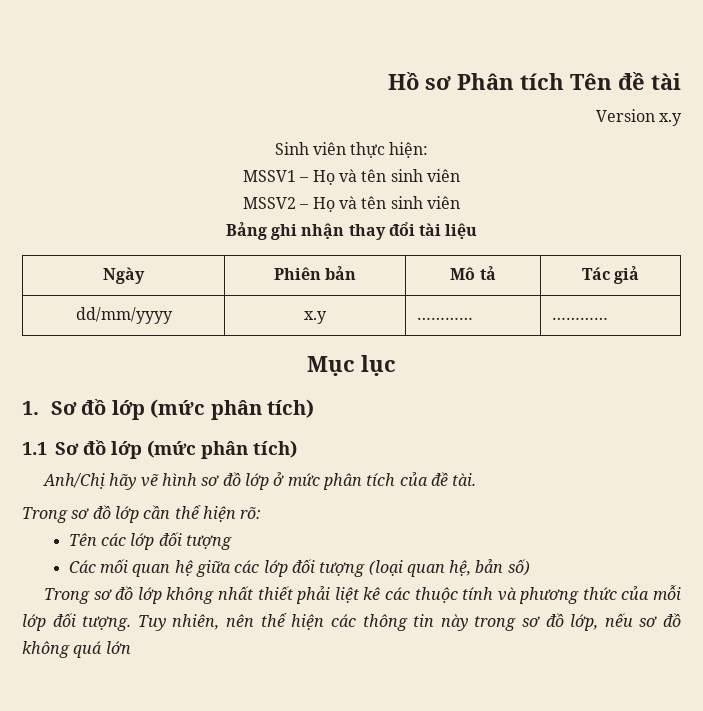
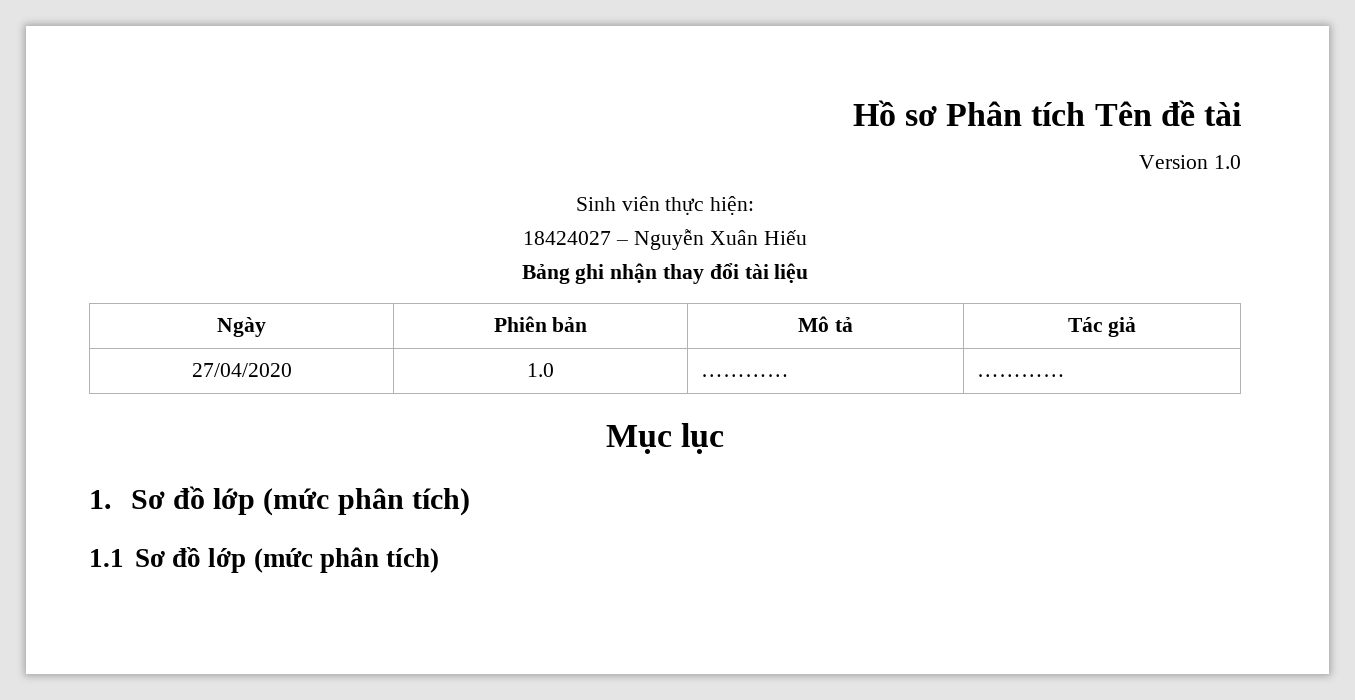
- Version x.y
+ Version 1.0
- MSSV1 – Họ và tên sinh viên
- MSSV2 – Họ và tên sinh viên
+ 18424027 – Nguyễn Xuân Hiếu
- dd/mm/yyyy | x.y | ………… | …………
+ 27/04/2020 | 1.0 | ………… | …………
- Anh/Chị hãy vẽ hình sơ đồ lớp ở mức phân tích của đề tài.
- Trong sơ đồ lớp cần thể hiện rõ:
- Tên các lớp đối tượng
- Các mối quan hệ giữa các lớp đối tượng (loại quan hệ, bản số)
- Trong sơ đồ lớp không nhất thiết phải liệt kê các thuộc tính và phương thức của mỗi lớp đối tượng. Tuy nhiên, nên thể hiện các thông tin này trong sơ đồ lớp, nếu sơ đồ không quá lớn

